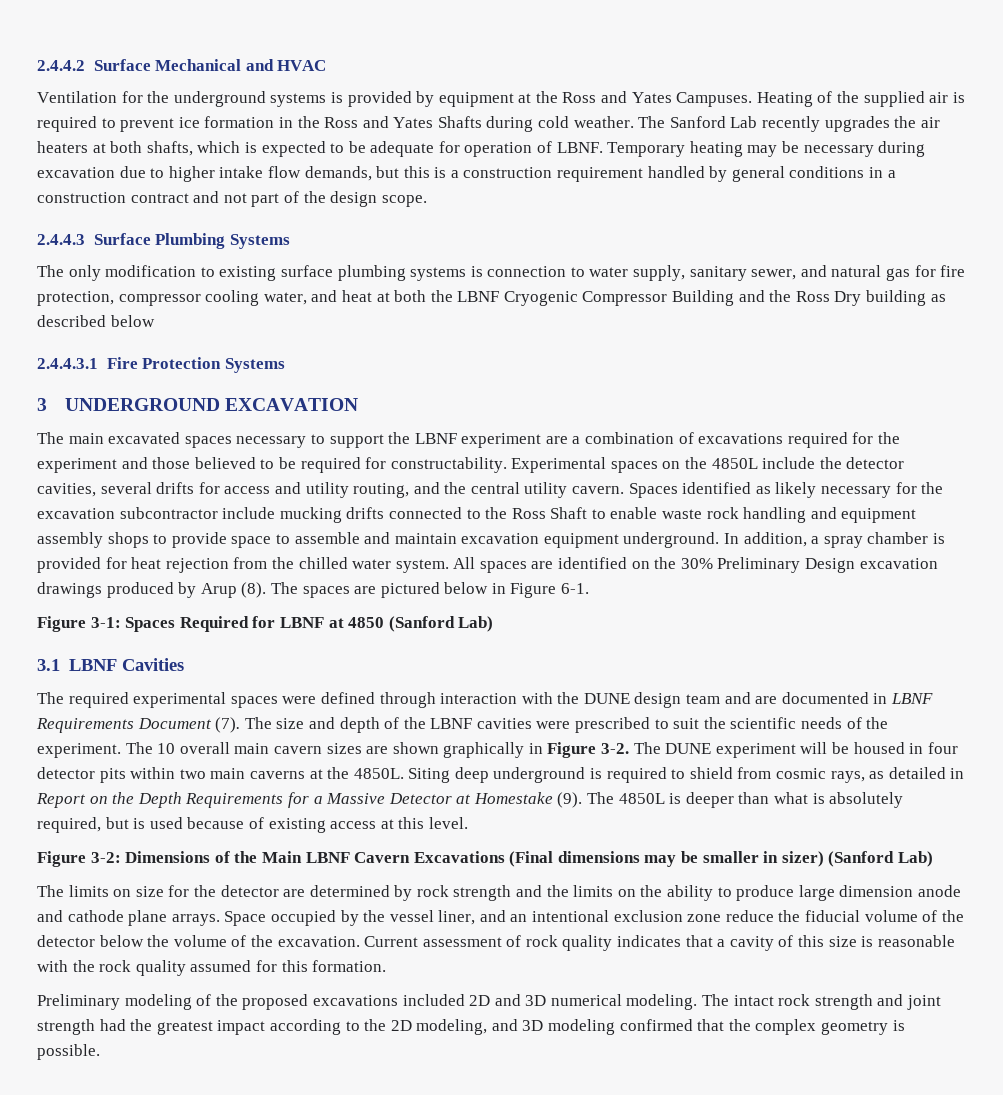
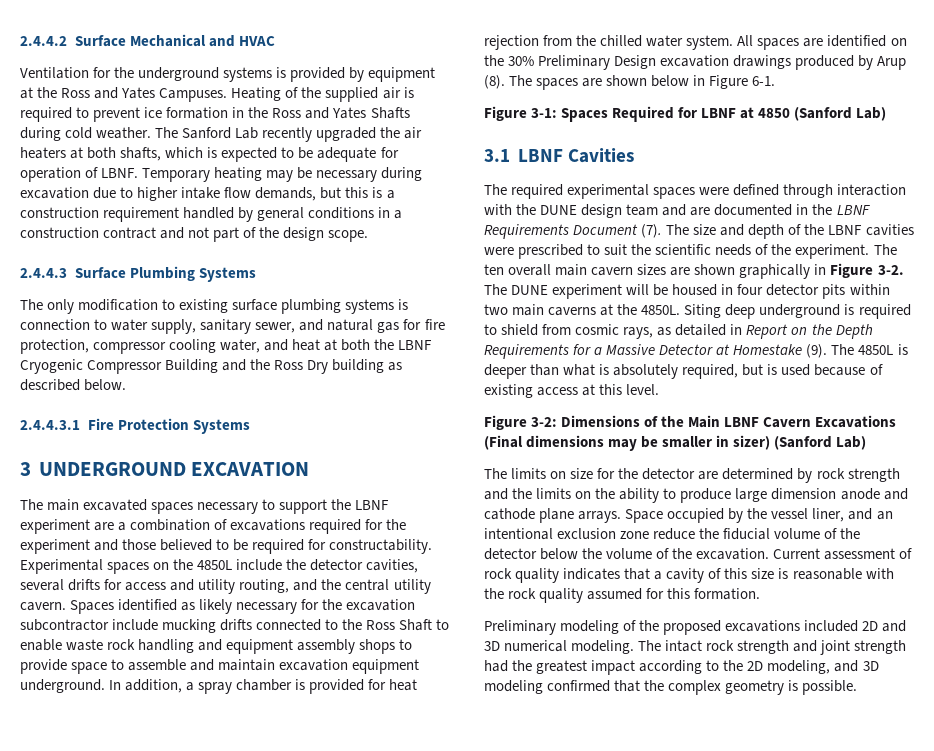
- The Sanford Lab recently upgrades the air heaters at both shafts, which is expected to be adequate for operation of LBNF.
+ The Sanford Lab recently upgraded the air heaters at both shafts, which is expected to be adequate for operation of LBNF.
- The only modification to existing surface plumbing systems is connection to water supply, sanitary sewer, and natural gas for fire protection, compressor cooling water, and heat at both the LBNF Cryogenic Compressor Building and the Ross Dry building as described below
+ The only modification to existing surface plumbing systems is connection to water supply, sanitary sewer, and natural gas for fire protection, compressor cooling water, and heat at both the LBNF Cryogenic Compressor Building and the Ross Dry building as described below.
- The spaces are pictured below in Figure 6-1.
+ The spaces are shown below in Figure 6-1.
- The required experimental spaces were defined through interaction with the DUNE design team and are documented in LBNF Requirements Document (7).
+ The required experimental spaces were defined through interaction with the DUNE design team and are documented in the LBNF Requirements Document (7).
- The 10 overall main cavern sizes are shown graphically in Figure 3-2.
+ The ten overall main cavern sizes are shown graphically in Figure 3-2.

